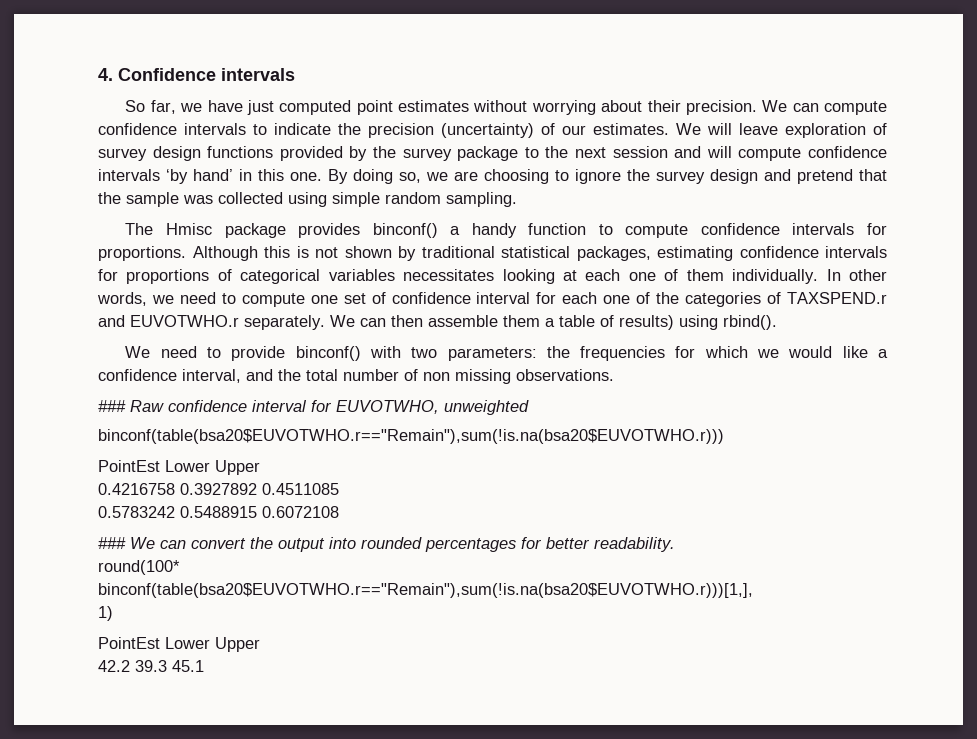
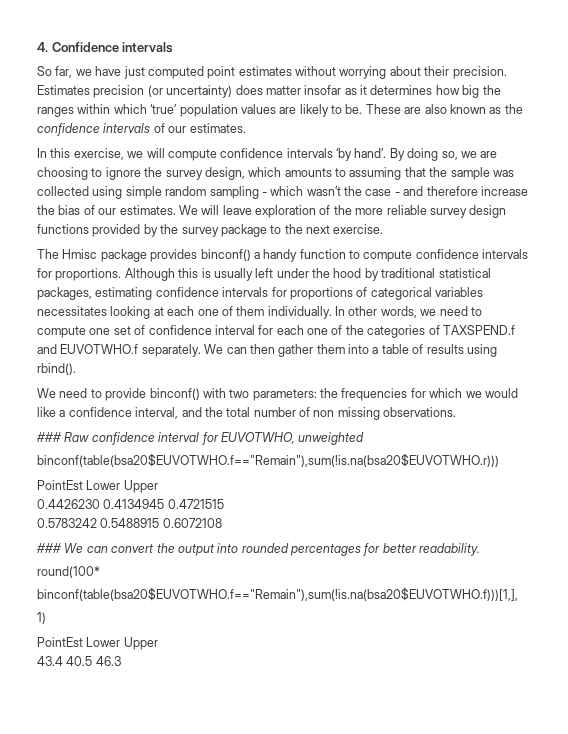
- We can compute confidence intervals to indicate the precision (uncertainty) of our estimates.
+ Estimates precision (or uncertainty) does matter insofar as it determines how big the ranges within which ‘true’ population values are likely to be. These are also known as the confidence intervals of our estimates.
+ In this exercise, we will compute confidence intervals ‘by hand’. By doing so, we are choosing to ignore the survey design, which amounts to assuming that the sample was collected using simple random sampling - which wasn’t the case - and therefore increase the bias of our estimates.
- We will leave exploration of survey design functions provided by the survey package to the next session and will compute confidence intervals ‘by hand’ in this one. By doing so, we are choosing to ignore the survey design and pretend that the sample was collected using simple random sampling.
+ We will leave exploration of the more reliable survey design functions provided by the survey package to the next exercise.
- Although this is not shown by traditional statistical packages, estimating confidence intervals for proportions of categorical variables necessitates looking at each one of them individually.
+ Although this is usually left under the hood by traditional statistical packages, estimating confidence intervals for proportions of categorical variables necessitates looking at each one of them individually.
- In other words, we need to compute one set of confidence interval for each one of the categories of TAXSPEND.r and EUVOTWHO.r separately.
+ In other words, we need to compute one set of confidence interval for each one of the categories of TAXSPEND.f and EUVOTWHO.f separately.
- We can then assemble them a table of results) using rbind().
+ We can then gather them into a table of results using rbind().
- binconf(table(bsa20$EUVOTWHO.r=="Remain"),sum(!is.na(bsa20$EUVOTWHO.r)))
+ binconf(table(bsa20$EUVOTWHO.f=="Remain"),sum(!is.na(bsa20$EUVOTWHO.r)))
  PointEst Lower Upper
- 0.4216758 0.3927892 0.4511085
+ 0.4426230 0.4134945 0.4721515
- binconf(table(bsa20$EUVOTWHO.r=="Remain"),sum(!is.na(bsa20$EUVOTWHO.r)))[1,],
+ binconf(table(bsa20$EUVOTWHO.f=="Remain"),sum(!is.na(bsa20$EUVOTWHO.f)))[1,],
- 42.2 39.3 45.1
+ 43.4 40.5 46.3

